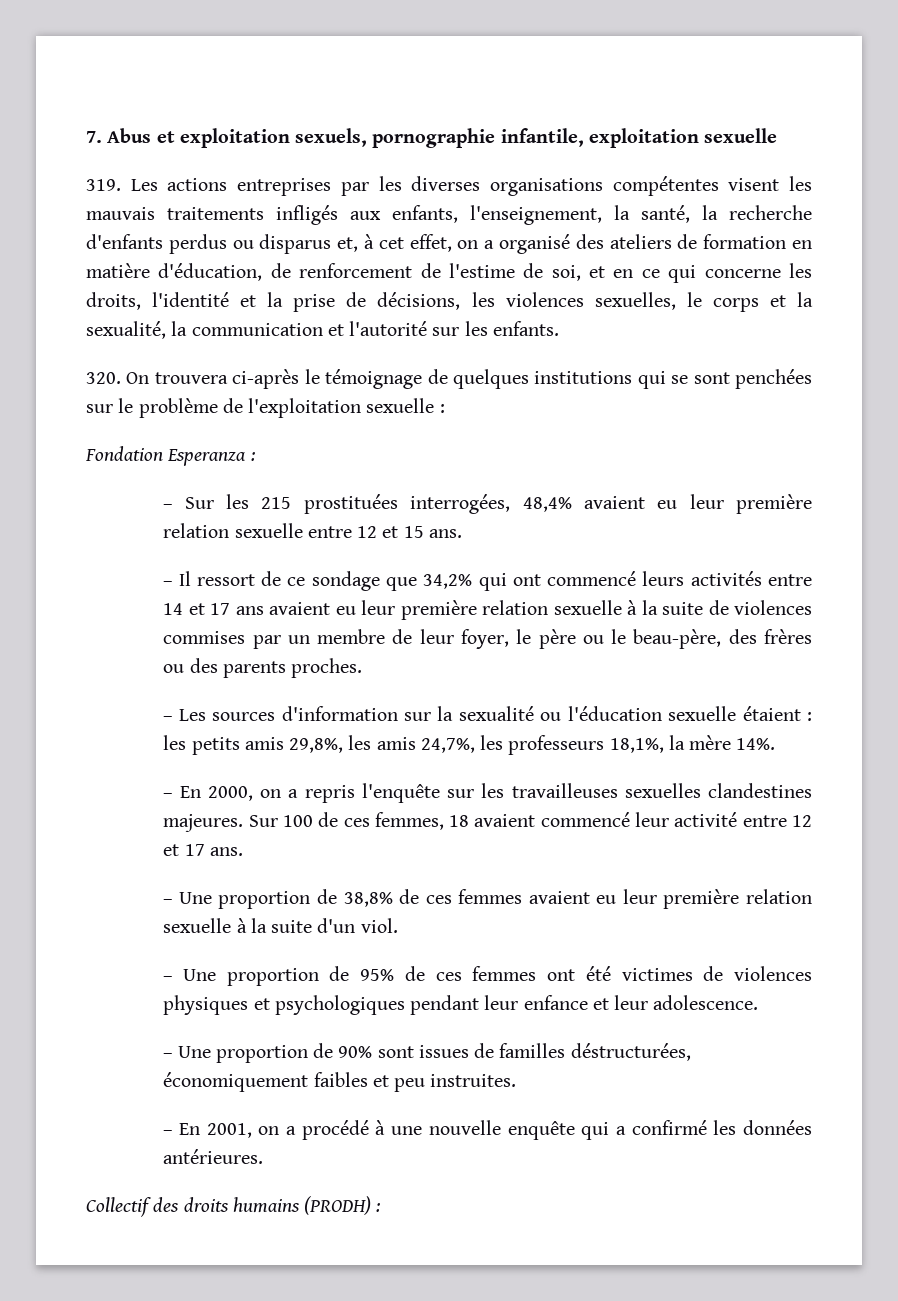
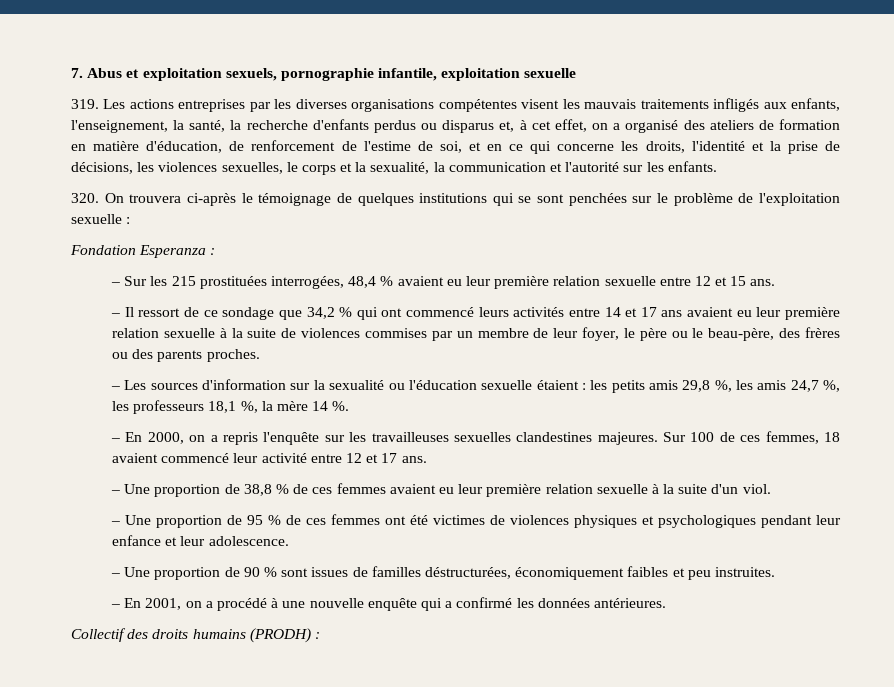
- – Sur les 215 prostituées interrogées, 48,4% avaient eu leur première relation sexuelle entre 12 et 15 ans.
+ – Sur les 215 prostituées interrogées, 48,4 % avaient eu leur première relation sexuelle entre 12 et 15 ans.
- – Il ressort de ce sondage que 34,2% qui ont commencé leurs activités entre 14 et 17 ans avaient eu leur première relation sexuelle à la suite de violences commises par un membre de leur foyer, le père ou le beau-père, des frères ou des parents proches.
+ – Il ressort de ce sondage que 34,2 % qui ont commencé leurs activités entre 14 et 17 ans avaient eu leur première relation sexuelle à la suite de violences commises par un membre de leur foyer, le père ou le beau-père, des frères ou des parents proches.
- – Les sources d'information sur la sexualité ou l'éducation sexuelle étaient : les petits amis 29,8%, les amis 24,7%, les professeurs 18,1%, la mère 14%.
+ – Les sources d'information sur la sexualité ou l'éducation sexuelle étaient : les petits amis 29,8 %, les amis 24,7 %, les professeurs 18,1 %, la mère 14 %.
- – Une proportion de 38,8% de ces femmes avaient eu leur première relation sexuelle à la suite d'un viol.
+ – Une proportion de 38,8 % de ces femmes avaient eu leur première relation sexuelle à la suite d'un viol.
- – Une proportion de 95% de ces femmes ont été victimes de violences physiques et psychologiques pendant leur enfance et leur adolescence.
+ – Une proportion de 95 % de ces femmes ont été victimes de violences physiques et psychologiques pendant leur enfance et leur adolescence.
- – Une proportion de 90% sont issues de familles déstructurées, économiquement faibles et peu instruites.
+ – Une proportion de 90 % sont issues de familles déstructurées, économiquement faibles et peu instruites.

